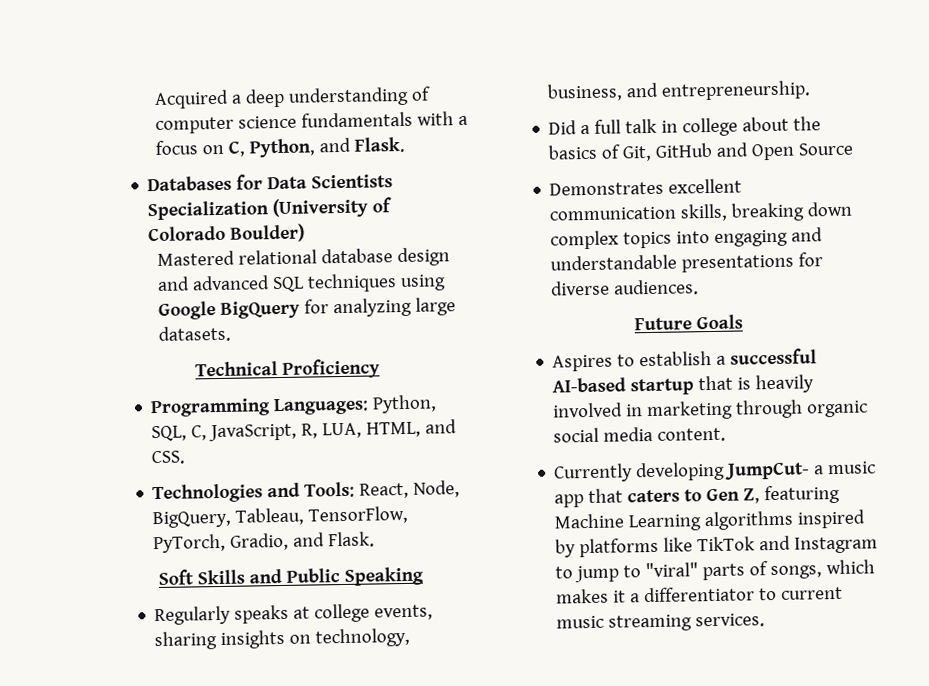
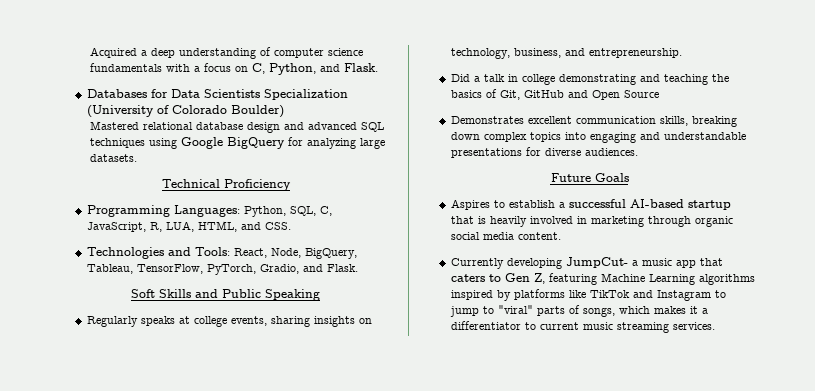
- Did a full talk in college about the basics of Git, GitHub and Open Source
+ Did a talk in college demonstrating and teaching the basics of Git, GitHub and Open Source

